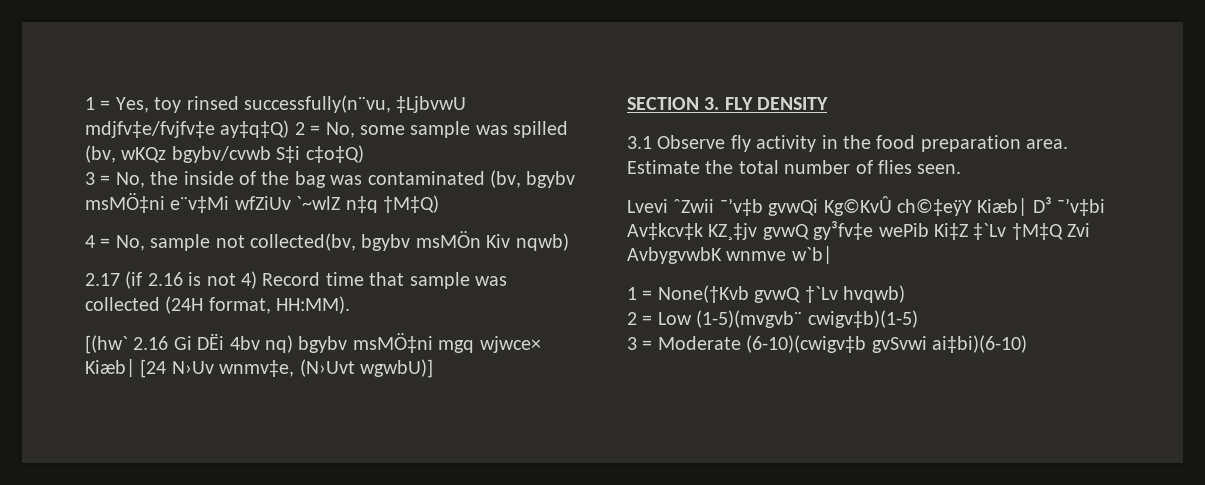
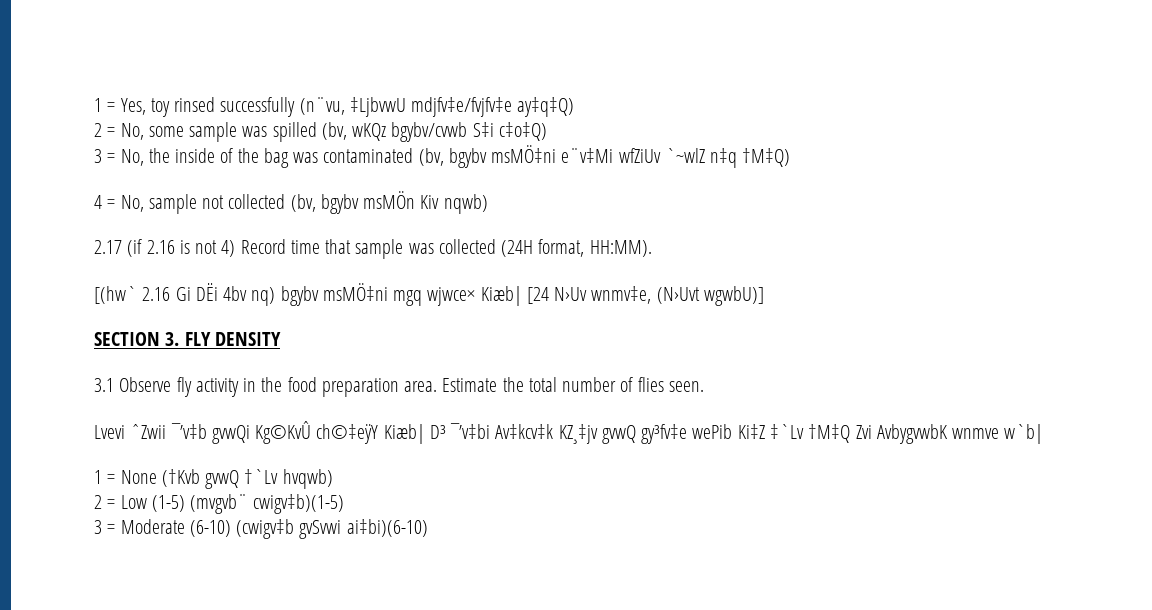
- 1 = Yes, toy rinsed successfully(n¨vu, ‡LjbvwU mdjfv‡e/fvjfv‡e ay‡q‡Q) 2 = No, some sample was spilled (bv, wKQz bgybv/cvwb S‡i c‡o‡Q)
+ 1 = Yes, toy rinsed successfully (n¨vu, ‡LjbvwU mdjfv‡e/fvjfv‡e ay‡q‡Q)
+ 2 = No, some sample was spilled (bv, wKQz bgybv/cvwb S‡i c‡o‡Q)
- 4 = No, sample not collected(bv, bgybv msMÖn Kiv nqwb)
+ 4 = No, sample not collected (bv, bgybv msMÖn Kiv nqwb)
- 1 = None(†Kvb gvwQ †`Lv hvqwb)
+ 1 = None (†Kvb gvwQ †`Lv hvqwb)
- 2 = Low (1-5)(mvgvb¨ cwigv‡b)(1-5)
+ 2 = Low (1-5) (mvgvb¨ cwigv‡b)(1-5)
- 3 = Moderate (6-10)(cwigv‡b gvSvwi ai‡bi)(6-10)
+ 3 = Moderate (6-10) (cwigv‡b gvSvwi ai‡bi)(6-10)

